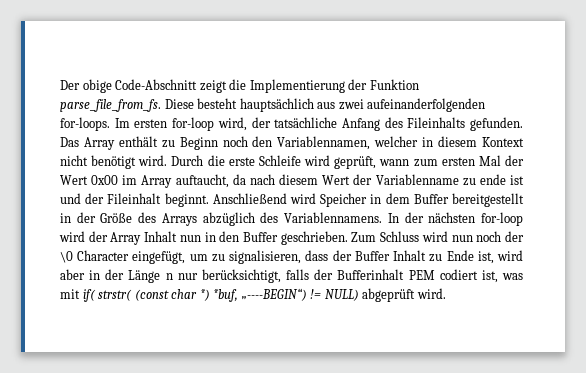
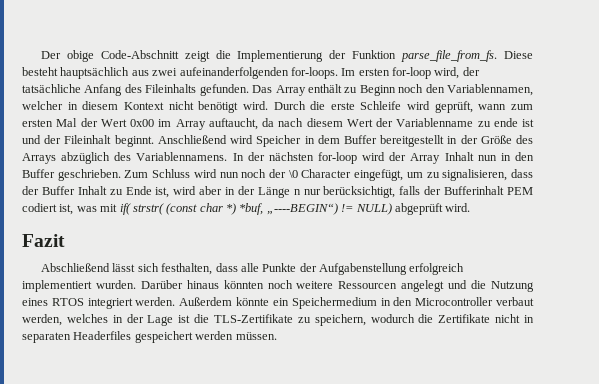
+ Fazit
+ Abschließend lässt sich festhalten, dass alle Punkte der Aufgabenstellung erfolgreich implementiert wurden. Darüber hinaus könnten noch weitere Ressourcen angelegt und die Nutzung eines RTOS integriert werden. Außerdem könnte ein Speichermedium in den Microcontroller verbaut werden, welches in der Lage ist die TLS-Zertifikate zu speichern, wodurch die Zertifikate nicht in separaten Headerfiles gespeichert werden müssen.

